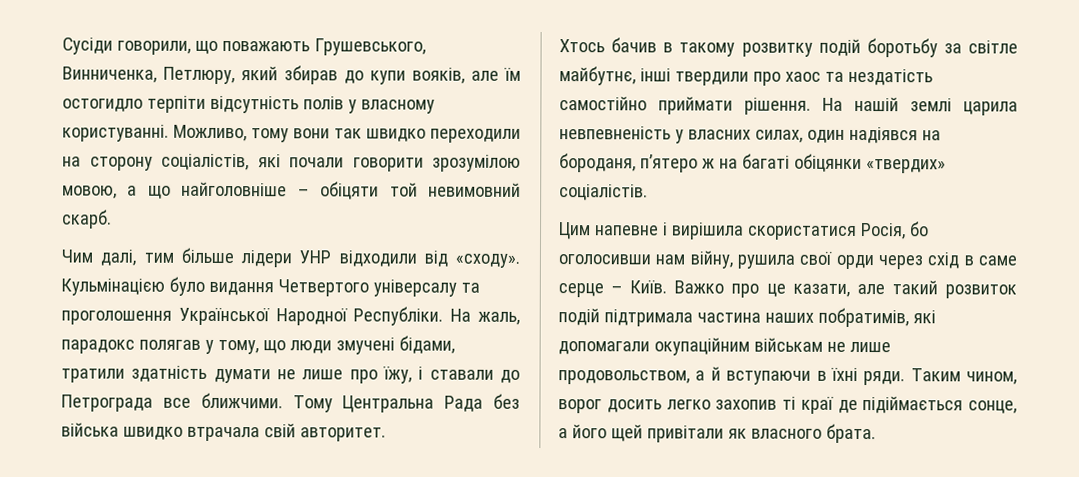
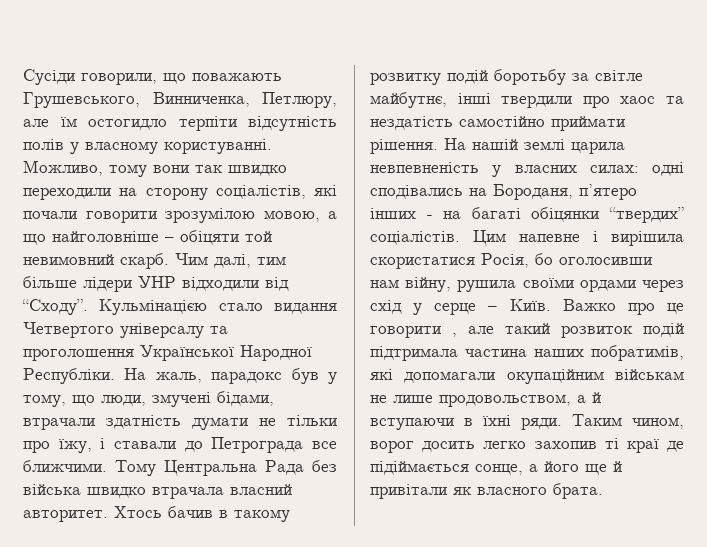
- Сусіди говорили, що поважають Грушевського, Винниченка, Петлюру, який збирав до купи вояків, але їм остогидло терпіти відсутність полів у власному користуванні.
+ Сусіди говорили, що поважають Грушевського, Винниченка, Петлюру, але їм остогидло терпіти відсутність полів у власному користуванні.
- Можливо, тому вони так швидко переходили на сторону соціалістів, які почали говорити зрозумілою мовою, а що найголовніше – обіцяти той невимовний скарб.
- Чим далі, тим більше лідери УНР відходили від «сходу». Кульмінацією було видання Четвертого універсалу та проголошення Української Народної Республіки.
+ Можливо, тому вони так швидко переходили на сторону соціалістів, які почали говорити зрозумілою мовою, а що найголовніше – обіцяти той невимовний скарб. Чим далі, тим більше лідери УНР відходили від “Cходу”. Кульмінацією стало видання Четвертого універсалу та проголошення Української Народної Республіки.
- На жаль, парадокс полягав у тому, що люди змучені бідами, тратили здатність думати не лише про їжу, і ставали до Петрограда все ближчими.
+ На жаль, парадокс був у тому, що люди, змучені бідами, втрачали здатність думати не тільки про їжу, і ставали до Петрограда все ближчими.
- Тому Центральна Рада без війська швидко втрачала свій авторитет.
- Хтось бачив в такому розвитку подій боротьбу за світле майбутнє, інші твердили про хаос та нездатість самостійно приймати рішення.
+ Тому Центральна Рада без війська швидко втрачала власний авторитет. Хтось бачив в такому розвитку подій боротьбу за світле майбутнє, інші твердили про хаос та нездатість самостійно приймати рішення.
- На нашій землі царила невпевненість у власних силах, один надіявся на бороданя, п’ятеро ж на багаті обіцянки «твердих» соціалістів.
- Цим напевне і вирішила скористатися Росія, бо оголосивши нам війну, рушила свої орди через схід в саме серце – Київ.
+ На нашій землі царила невпевненість у власних силах: одні сподівались на Бороданя, п’ятеро інших - на багаті обіцянки “твердих” соціалістів. Цим напевне і вирішила скористатися Росія, бо оголосивши нам війну, рушила своїми ордами через схід у серце – Київ.
- Важко про це казати, але такий розвиток подій підтримала частина наших побратимів, які допомагали окупаційним військам не лише продовольством, а й вступаючи в їхні ряди.
+ Важко про це говорити , але такий розвиток подій підтримала частина наших побратимів, які допомагали окупаційним військам не лише продовольством, а й вступаючи в їхні ряди.
- Таким чином, ворог досить легко захопив ті краї де підіймається сонце, а його щей привітали як власного брата.
+ Таким чином, ворог досить легко захопив ті краї де підіймається сонце, а його ще й привітали як власного брата.

